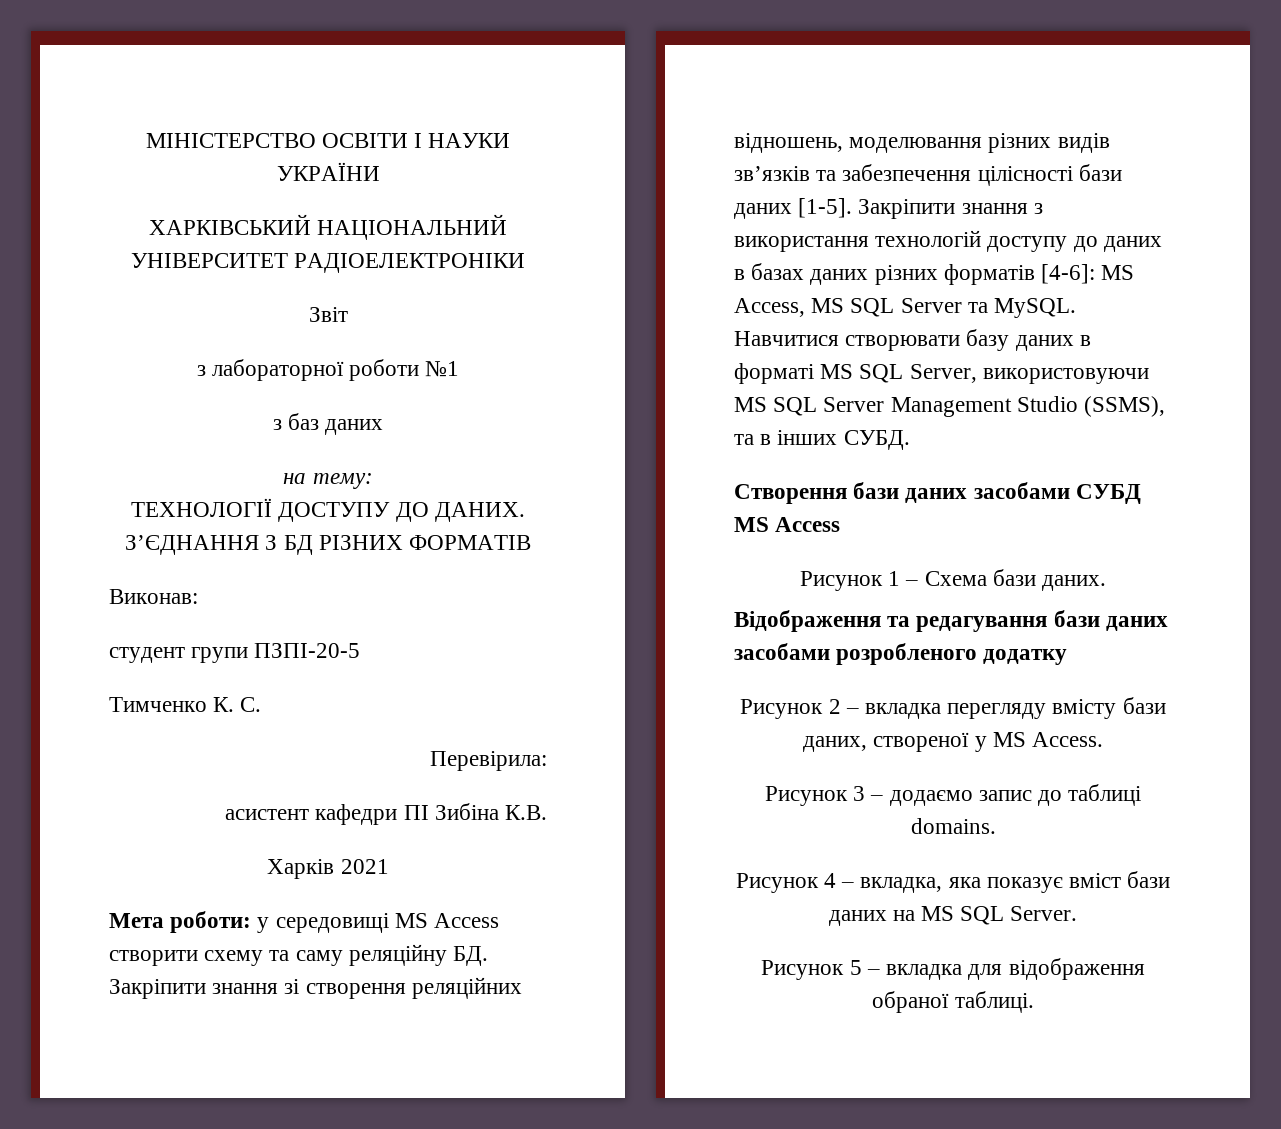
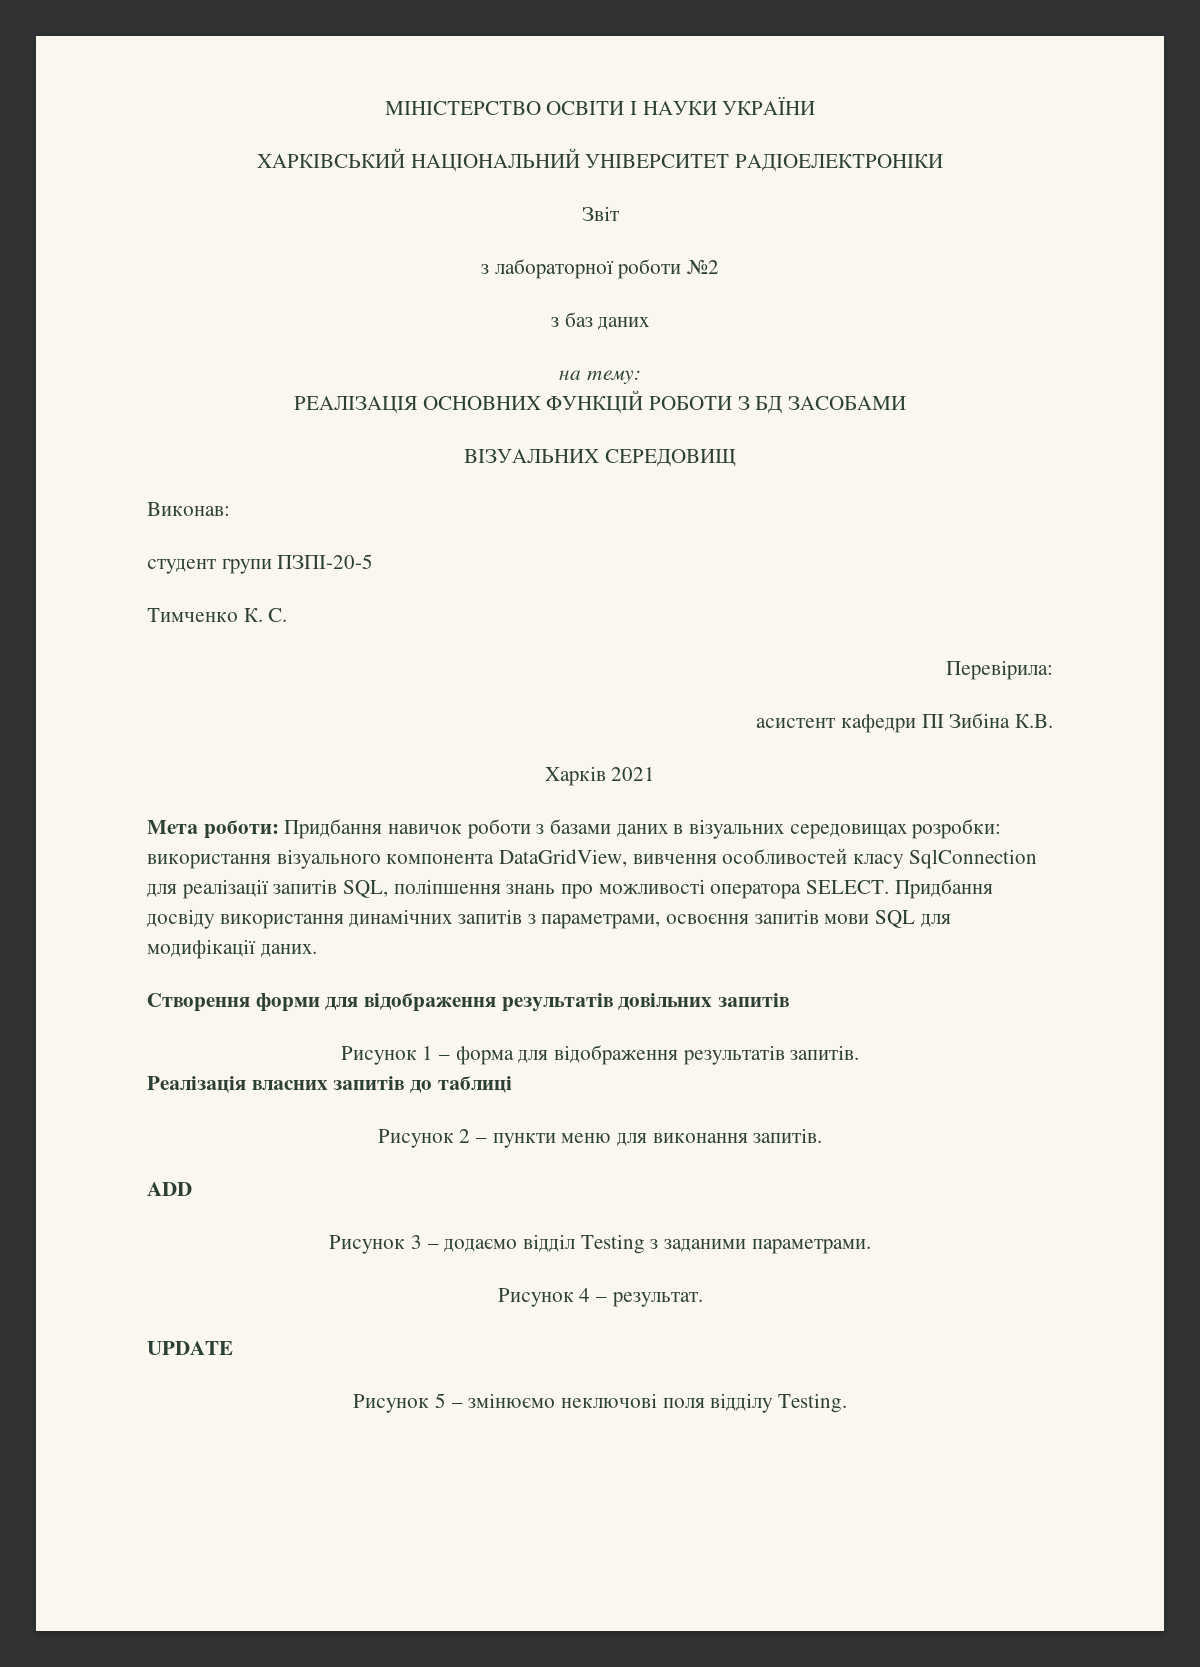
- з лабораторної роботи №1
+ з лабораторної роботи №2
- ТЕХНОЛОГІЇ ДОСТУПУ ДО ДАНИХ. З’ЄДНАННЯ З БД РІЗНИХ ФОРМАТІВ
+ РЕАЛІЗАЦІЯ ОСНОВНИХ ФУНКЦІЙ РОБОТИ З БД ЗАСОБАМИ
+ ВІЗУАЛЬНИХ СЕРЕДОВИЩ
- Мета роботи: у середовищі MS Access створити схему та саму реляційну БД. Закріпити знання зі створення реляційних відношень, моделювання різних видів зв’язків та забезпечення цілісності бази даних [1-5]. Закріпити знання з використання технологій доступу до даних в базах даних різних форматів [4-6]: MS Access, MS SQL Server та MySQL. Навчитися створювати базу даних в форматі MS SQL Server, використовуючи MS SQL Server Management Studio (SSMS), та в інших СУБД.
- Створення бази даних засобами СУБД MS Access
- Рисунок 1 – Схема бази даних.
- Відображення та редагування бази даних засобами розробленого додатку
- Рисунок 2 – вкладка перегляду вмісту бази даних, створеної у MS Access.
- Рисунок 3 – додаємо запис до таблиці domains.
- Рисунок 4 – вкладка, яка показує вміст бази даних на MS SQL Server.
- Рисунок 5 – вкладка для відображення обраної таблиці.
+ Мета роботи: Придбання навичок роботи з базами даних в візуальних середовищах розробки: використання візуального компонента DataGridView, вивчення особливостей класу SqlConnection для реалізації запитів SQL, поліпшення знань про можливості оператора SELECT. Придбання досвіду використання динамічних запитів з параметрами, освоєння запитів мови SQL для модифікації даних.
+ Створення форми для відображення результатів довільних запитів
+ Рисунок 1 – форма для відображення результатів запитів.
+ Реалізація власних запитів до таблиці
+ Рисунок 2 – пункти меню для виконання запитів.
+ ADD
+ Рисунок 3 – додаємо відділ Testing з заданими параметрами.
+ Рисунок 4 – результат.
+ UPDATE
+ Рисунок 5 – змінюємо неключові поля відділу Testing.

